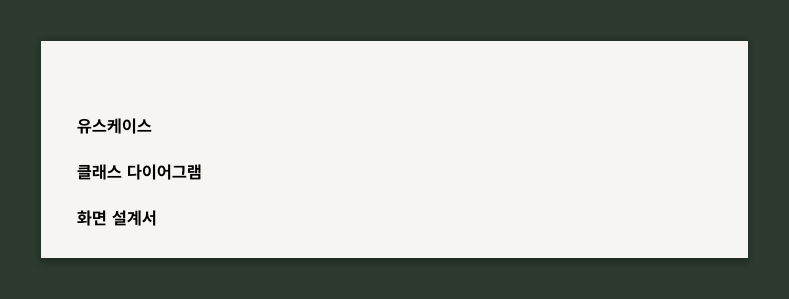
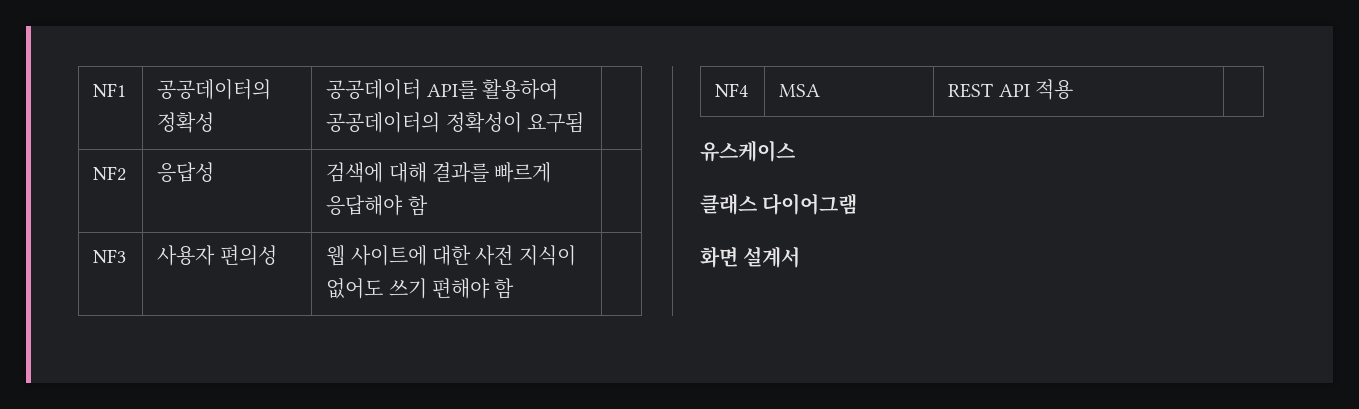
+ NF1 | 공공데이터의 정확성 | 공공데이터 API를 활용하여 공공데이터의 정확성이 요구됨 |
+ NF2 | 응답성 | 검색에 대해 결과를 빠르게 응답해야 함 |
+ NF3 | 사용자 편의성 | 웹 사이트에 대한 사전 지식이 없어도 쓰기 편해야 함 |
+ NF4 | MSA | REST API 적용 |

